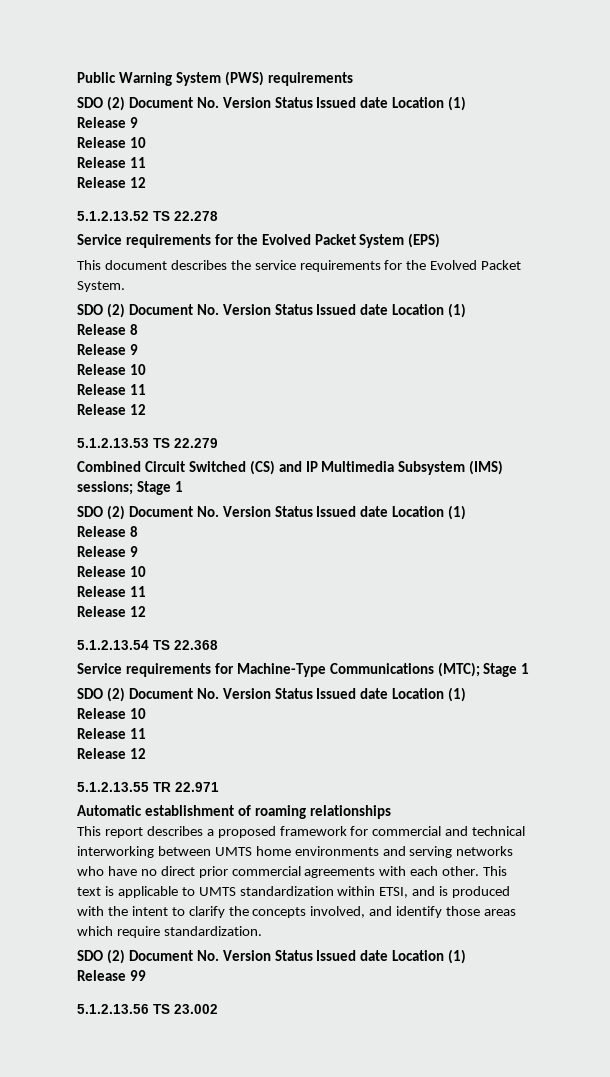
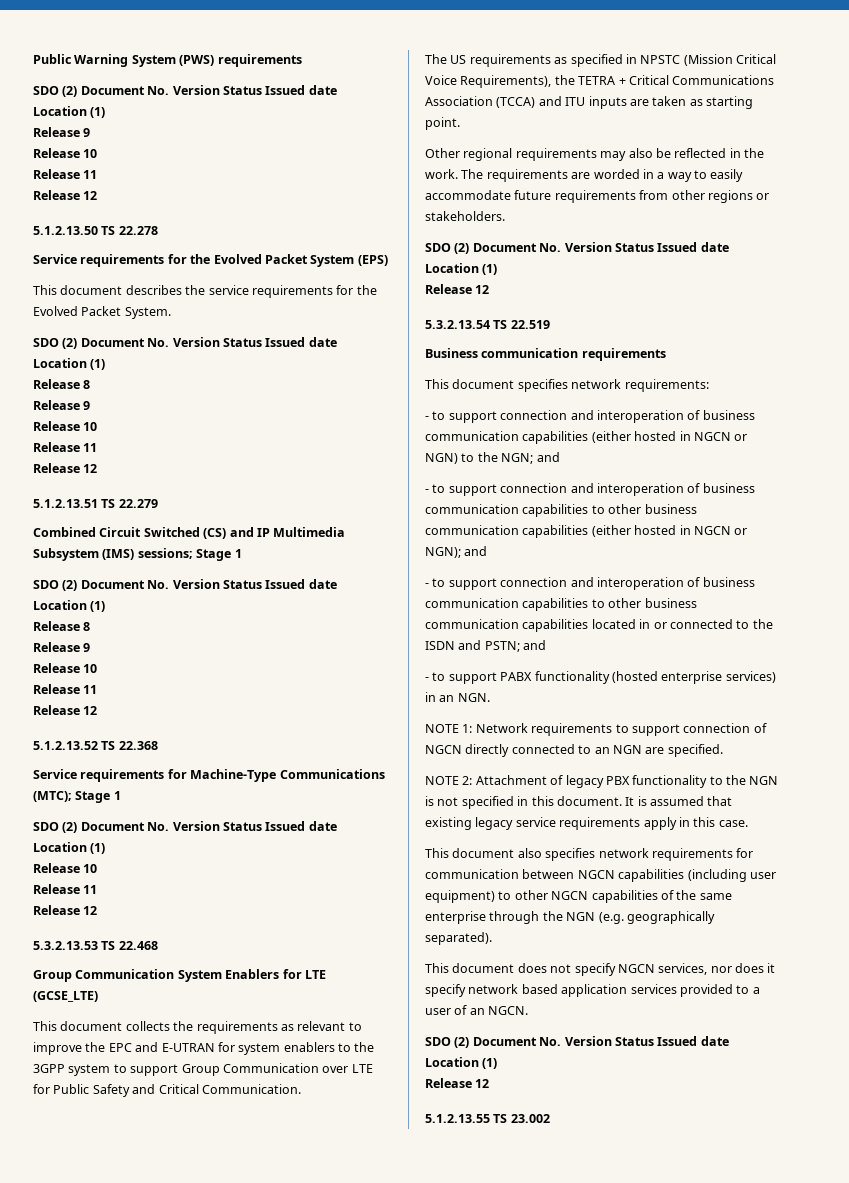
- 5.1.2.13.52 TS 22.278
+ 5.1.2.13.50 TS 22.278
- 5.1.2.13.53 TS 22.279
+ 5.1.2.13.51 TS 22.279
- 5.1.2.13.54 TS 22.368
+ 5.1.2.13.52 TS 22.368
- 5.1.2.13.55 TR 22.971
- Automatic establishment of roaming relationships
- This report describes a proposed framework for commercial and technical interworking between UMTS home environments and serving networks who have no direct prior commercial agreements with each other. This text is applicable to UMTS standardization within ETSI, and is produced with the intent to clarify the concepts involved, and identify those areas which require standardization.
+ 5.3.2.13.53 TS 22.468
+ Group Communication System Enablers for LTE (GCSE_LTE)
+ This document collects the requirements as relevant to improve the EPC and E-UTRAN for system enablers to the 3GPP system to support Group Communication over LTE for Public Safety and Critical Communication.
+ The US requirements as specified in NPSTC (Mission Critical Voice Requirements), the TETRA + Critical Communications Association (TCCA) and ITU inputs are taken as starting point.
+ Other regional requirements may also be reflected in the work. The requirements are worded in a way to easily accommodate future requirements from other regions or stakeholders.
  SDO (2) Document No. Version Status Issued date Location (1)
- Release 99
- 5.1.2.13.56 TS 23.002
+ Release 12
+ 5.3.2.13.54 TS 22.519
+ Business communication requirements
+ This document specifies network requirements:
+ - to support connection and interoperation of business communication capabilities (either hosted in NGCN or NGN) to the NGN; and
+ - to support connection and interoperation of business communication capabilities to other business communication capabilities (either hosted in NGCN or NGN); and
+ - to support connection and interoperation of business communication capabilities to other business communication capabilities located in or connected to the ISDN and PSTN; and
+ - to support PABX functionality (hosted enterprise services) in an NGN.
+ NOTE 1: Network requirements to support connection of NGCN directly connected to an NGN are specified.
+ NOTE 2: Attachment of legacy PBX functionality to the NGN is not specified in this document. It is assumed that existing legacy service requirements apply in this case.
+ This document also specifies network requirements for communication between NGCN capabilities (including user equipment) to other NGCN capabilities of the same enterprise through the NGN (e.g. geographically separated).
+ This document does not specify NGCN services, nor does it specify network based application services provided to a user of an NGCN.
+ SDO (2) Document No. Version Status Issued date Location (1)
+ Release 12
+ 5.1.2.13.55 TS 23.002

